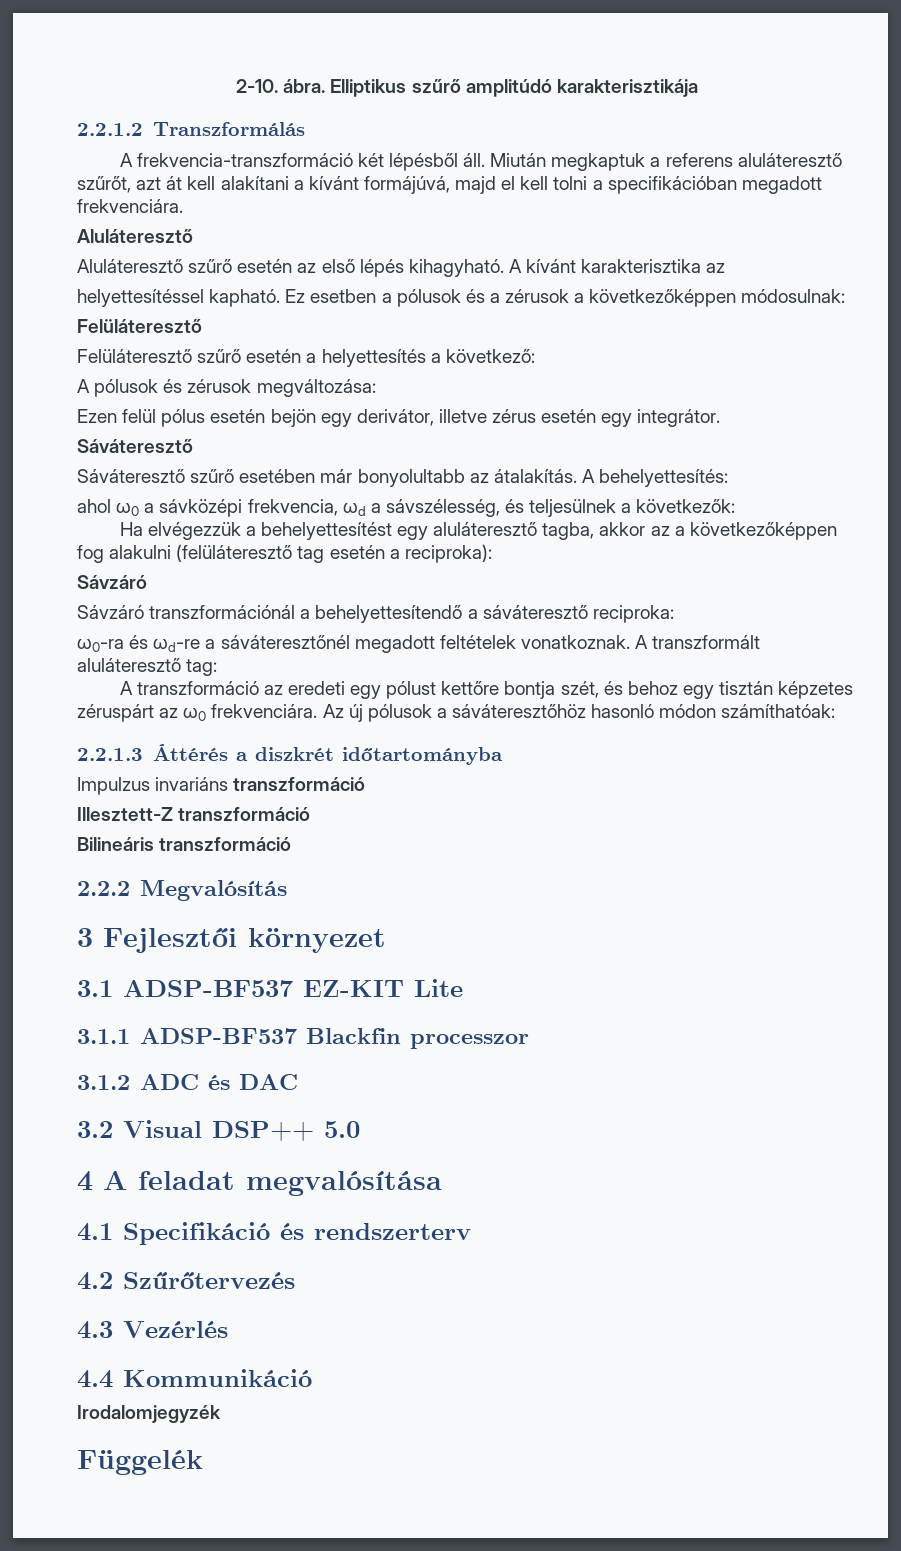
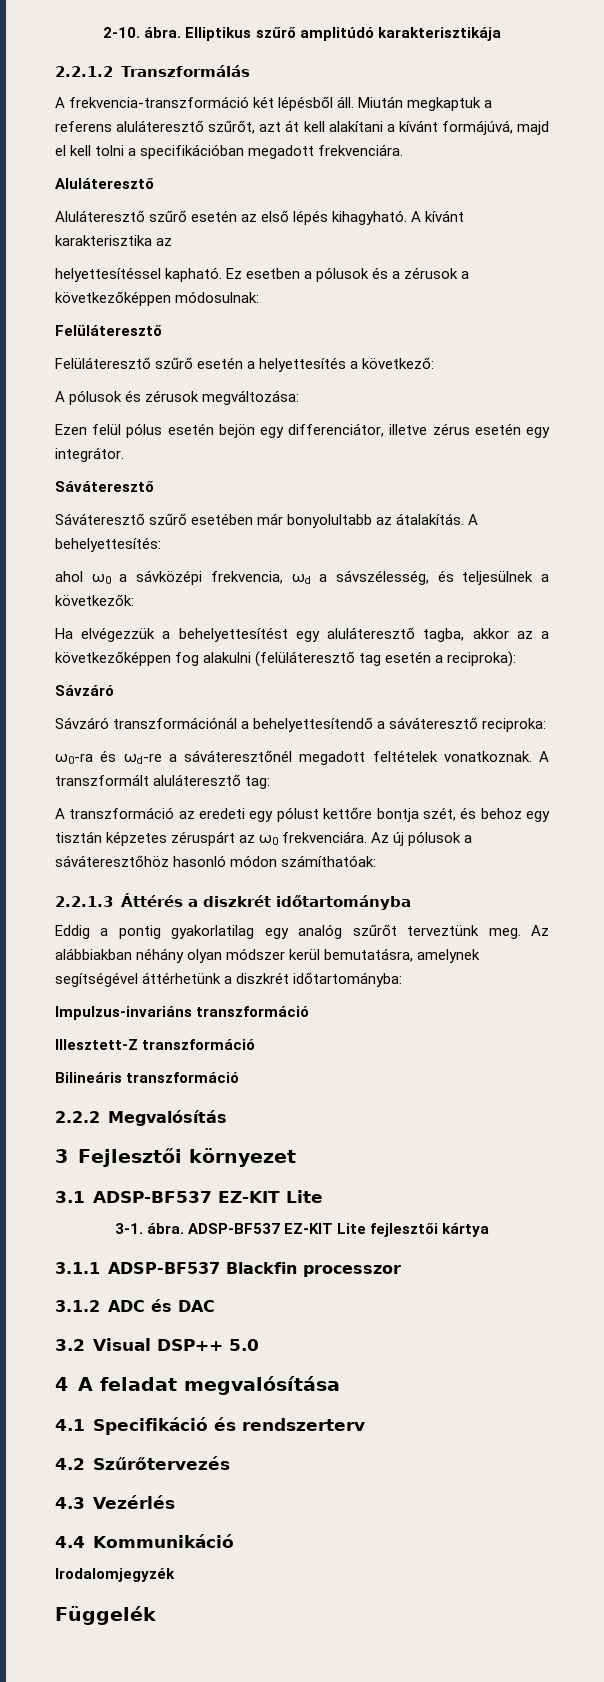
- Ezen felül pólus esetén bejön egy derivátor, illetve zérus esetén egy integrátor.
+ Ezen felül pólus esetén bejön egy differenciátor, illetve zérus esetén egy integrátor.
- Impulzus invariáns transzformáció
+ Eddig a pontig gyakorlatilag egy analóg szűrőt terveztünk meg. Az alábbiakban néhány olyan módszer kerül bemutatásra, amelynek segítségével áttérhetünk a diszkrét időtartományba:
+ Impulzus-invariáns transzformáció
+ 3-1. ábra. ADSP-BF537 EZ-KIT Lite fejlesztői kártya

